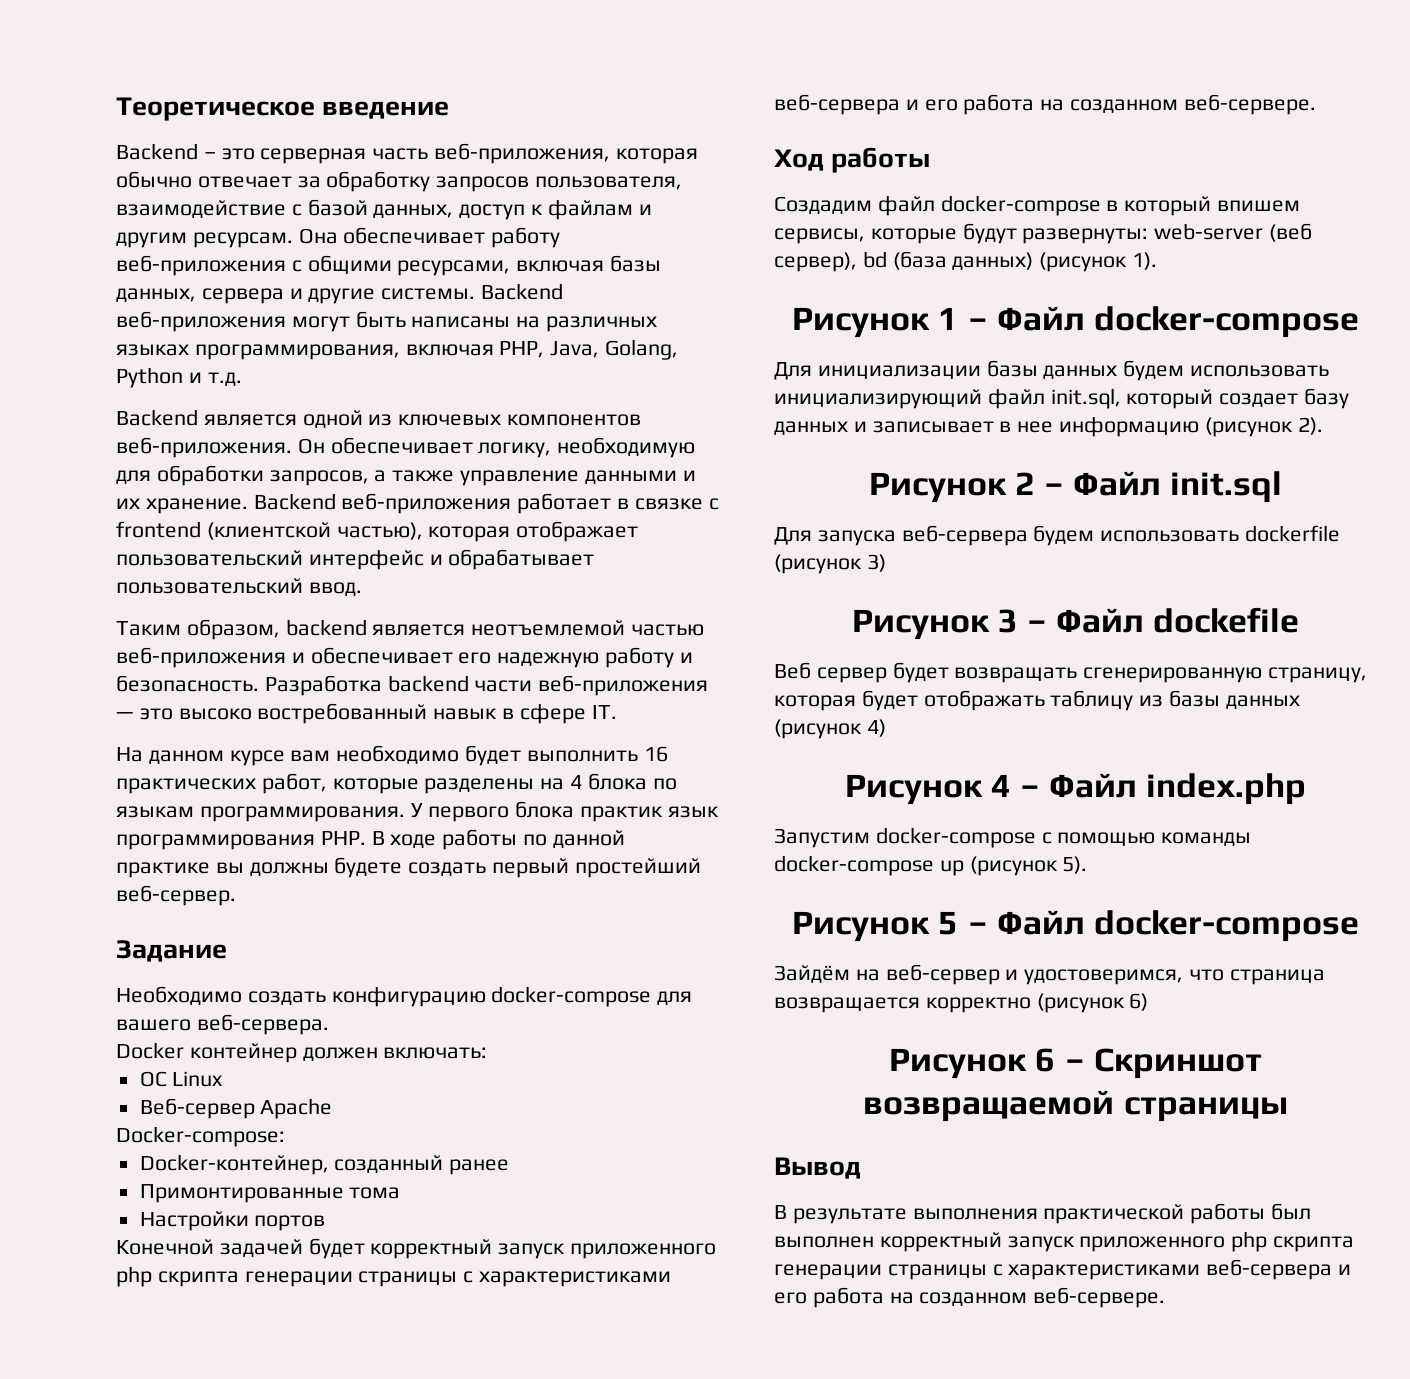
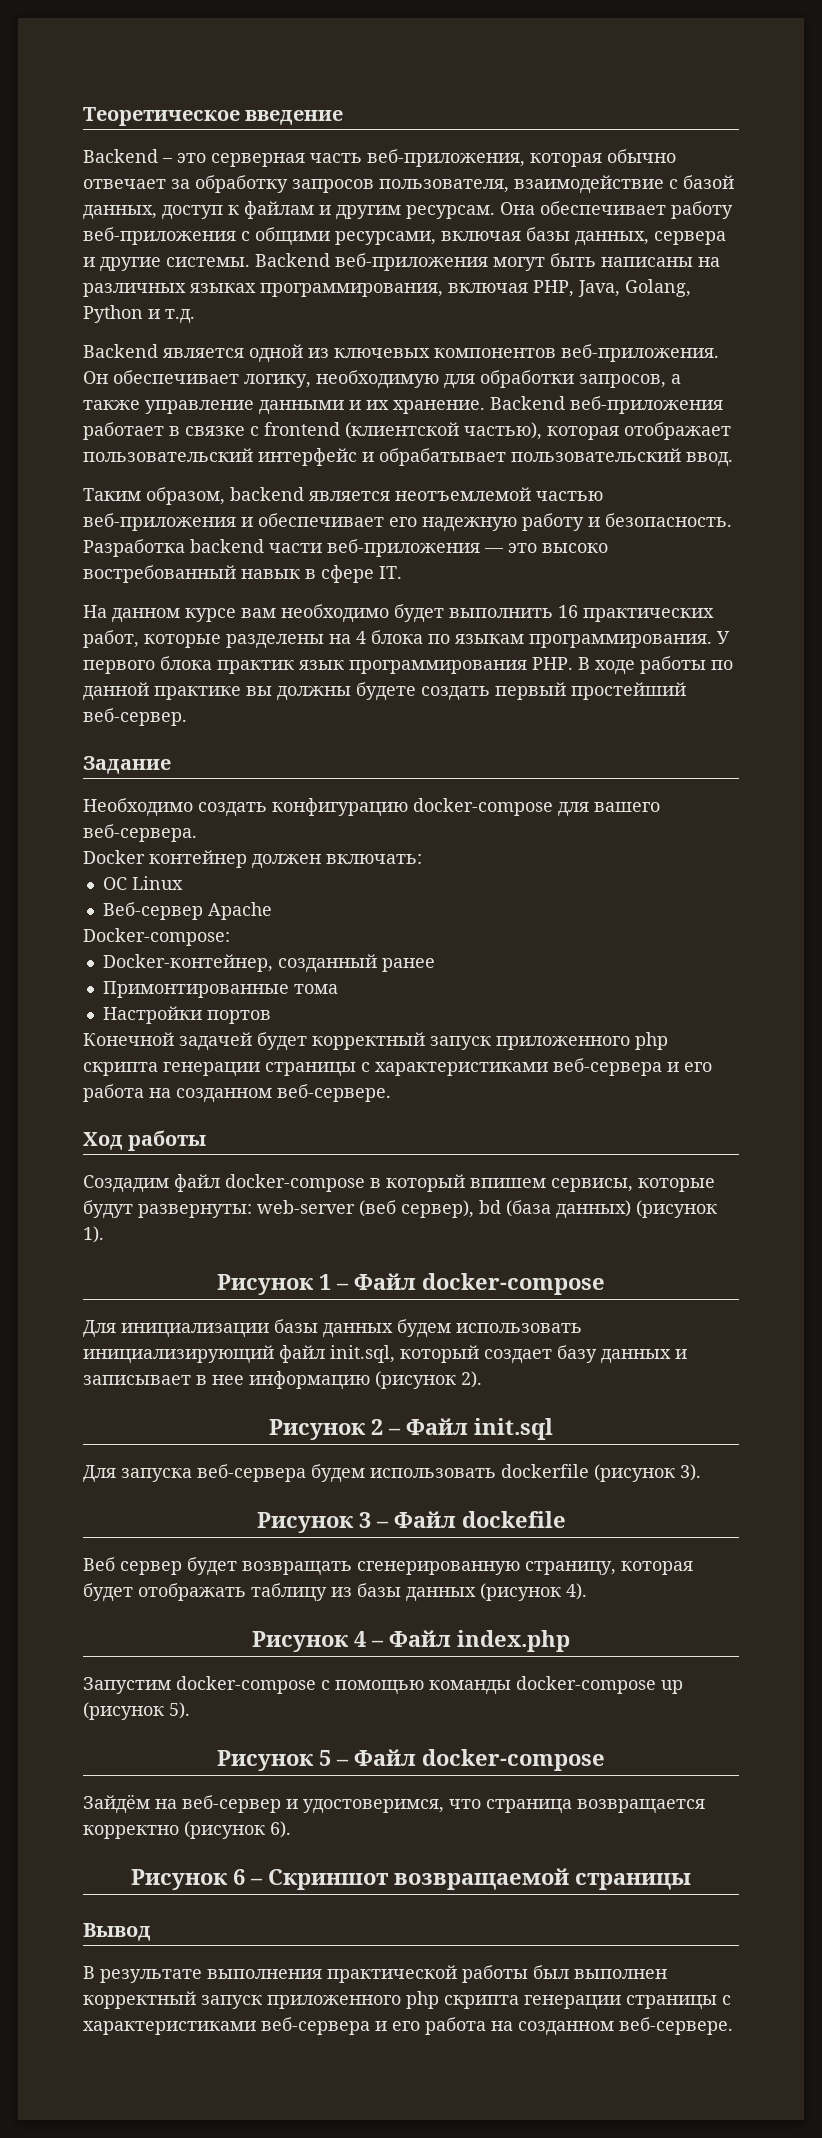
- Для запуска веб-сервера будем использовать dockerfile (рисунок 3)
+ Для запуска веб-сервера будем использовать dockerfile (рисунок 3).
- Веб сервер будет возвращать сгенерированную страницу, которая будет отображать таблицу из базы данных (рисунок 4)
+ Веб сервер будет возвращать сгенерированную страницу, которая будет отображать таблицу из базы данных (рисунок 4).
- Зайдём на веб-сервер и удостоверимся, что страница возвращается корректно (рисунок 6)
+ Зайдём на веб-сервер и удостоверимся, что страница возвращается корректно (рисунок 6).

